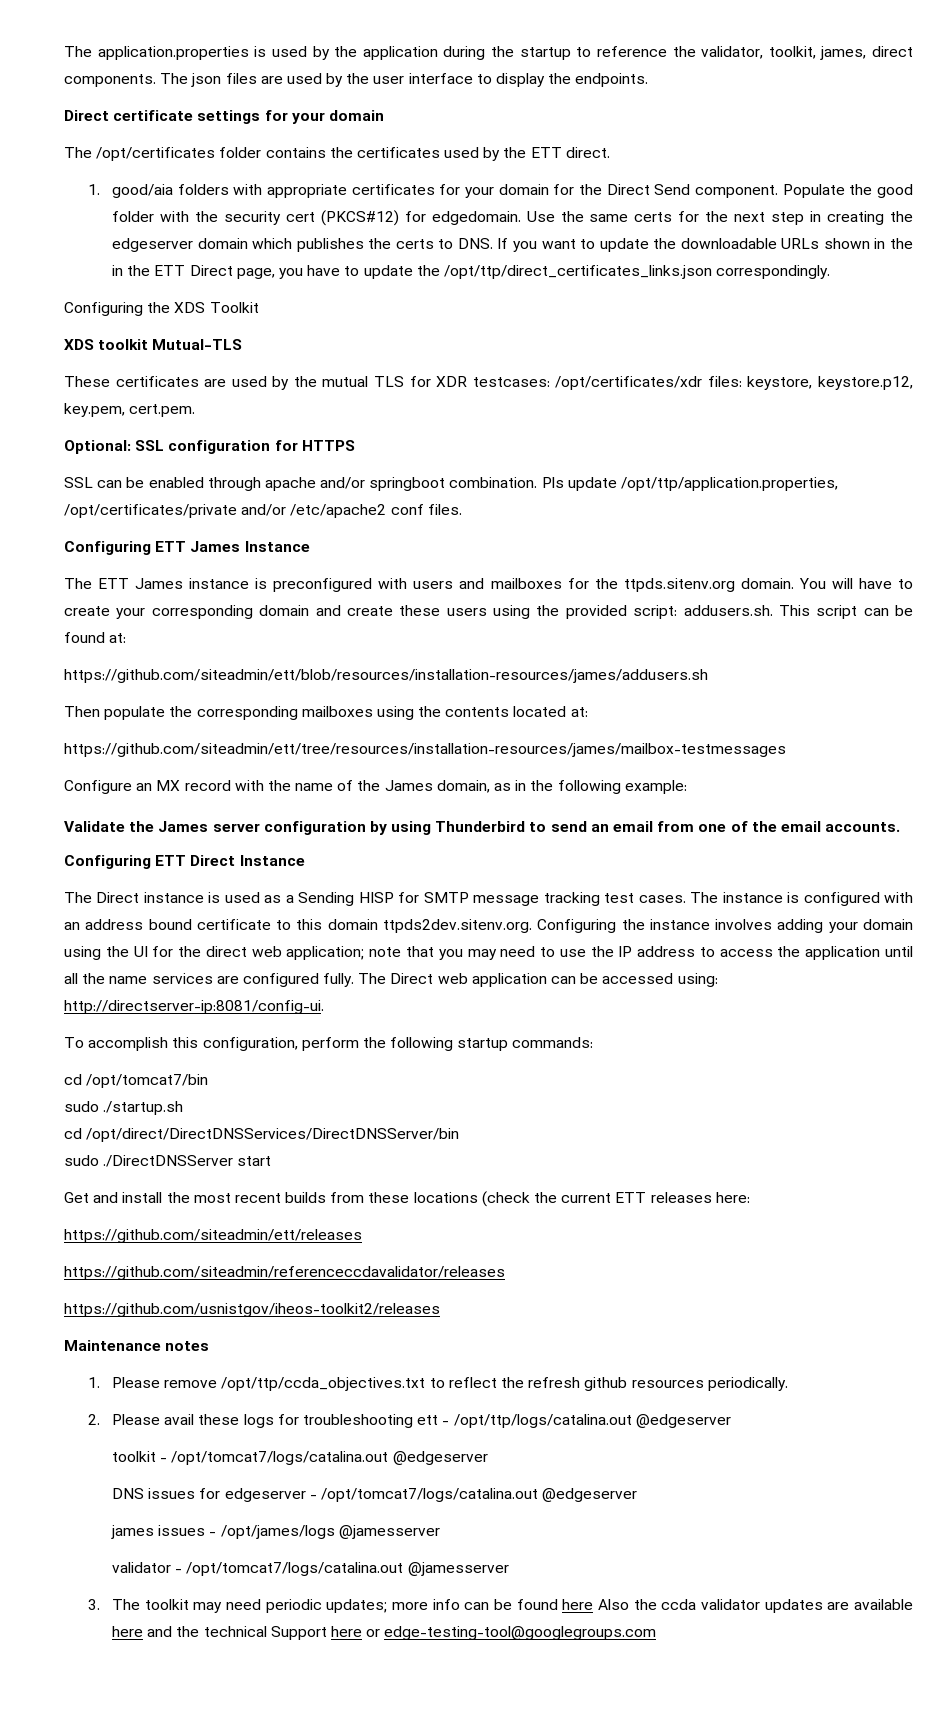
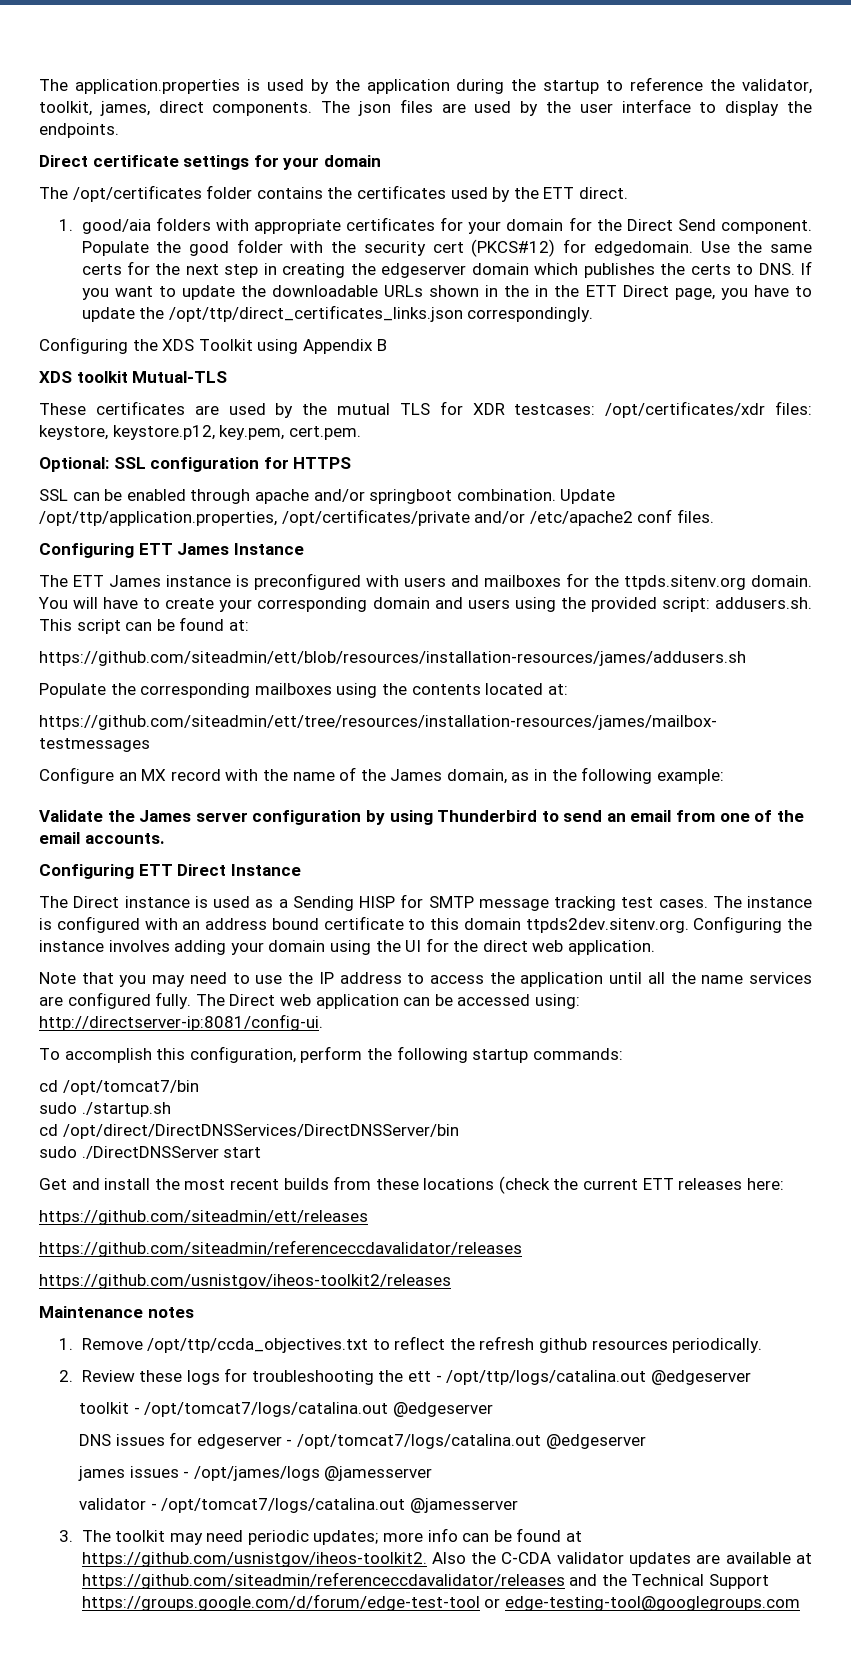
- Configuring the XDS Toolkit
+ Configuring the XDS Toolkit using Appendix B
- Pls update /opt/ttp/application.properties, /opt/certificates/private and/or /etc/apache2 conf files.
+ Update /opt/ttp/application.properties, /opt/certificates/private and/or /etc/apache2 conf files.
- You will have to create your corresponding domain and create these users using the provided script: addusers.sh. This script can be found at:
+ You will have to create your corresponding domain and users using the provided script: addusers.sh. This script can be found at:
- Then populate the corresponding mailboxes using the contents located at:
+ Populate the corresponding mailboxes using the contents located at:
- The instance is configured with an address bound certificate to this domain ttpds2dev.sitenv.org. Configuring the instance involves adding your domain using the UI for the direct web application; note that you may need to use the IP address to access the application until all the name services are configured fully.
+ The instance is configured with an address bound certificate to this domain ttpds2dev.sitenv.org. Configuring the instance involves adding your domain using the UI for the direct web application.
+ Note that you may need to use the IP address to access the application until all the name services are configured fully.
- 1. Please remove /opt/ttp/ccda_objectives.txt to reflect the refresh github resources periodically.
+ 1. Remove /opt/ttp/ccda_objectives.txt to reflect the refresh github resources periodically.
- 2. Please avail these logs for troubleshooting ett - /opt/ttp/logs/catalina.out @edgeserver
+ 2. Review these logs for troubleshooting the ett - /opt/ttp/logs/catalina.out @edgeserver
- 3. The toolkit may need periodic updates; more info can be found here Also the ccda validator updates are available here and the technical Support here or edge-testing-tool@googlegroups.com
+ 3. The toolkit may need periodic updates; more info can be found at https://github.com/usnistgov/iheos-toolkit2. Also the C-CDA validator updates are available at https://github.com/siteadmin/referenceccdavalidator/releases and the Technical Support https://groups.google.com/d/forum/edge-test-tool or edge-testing-tool@googlegroups.com

